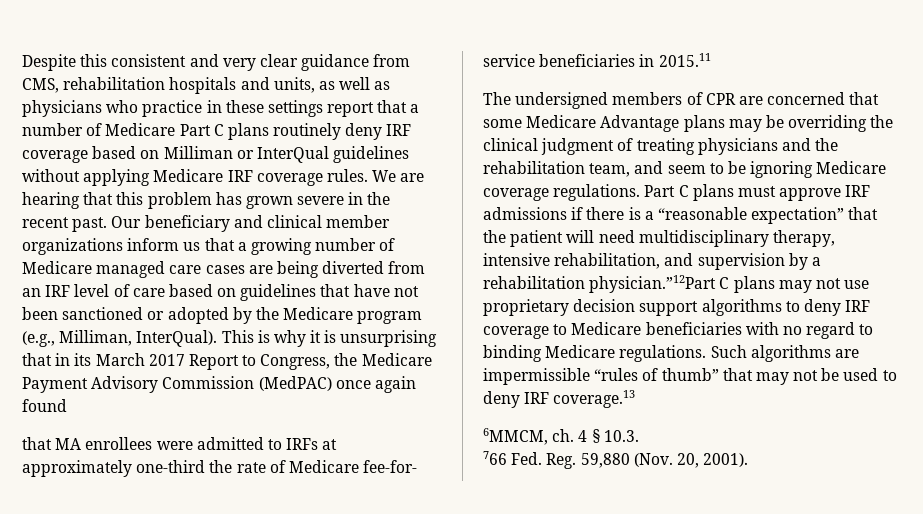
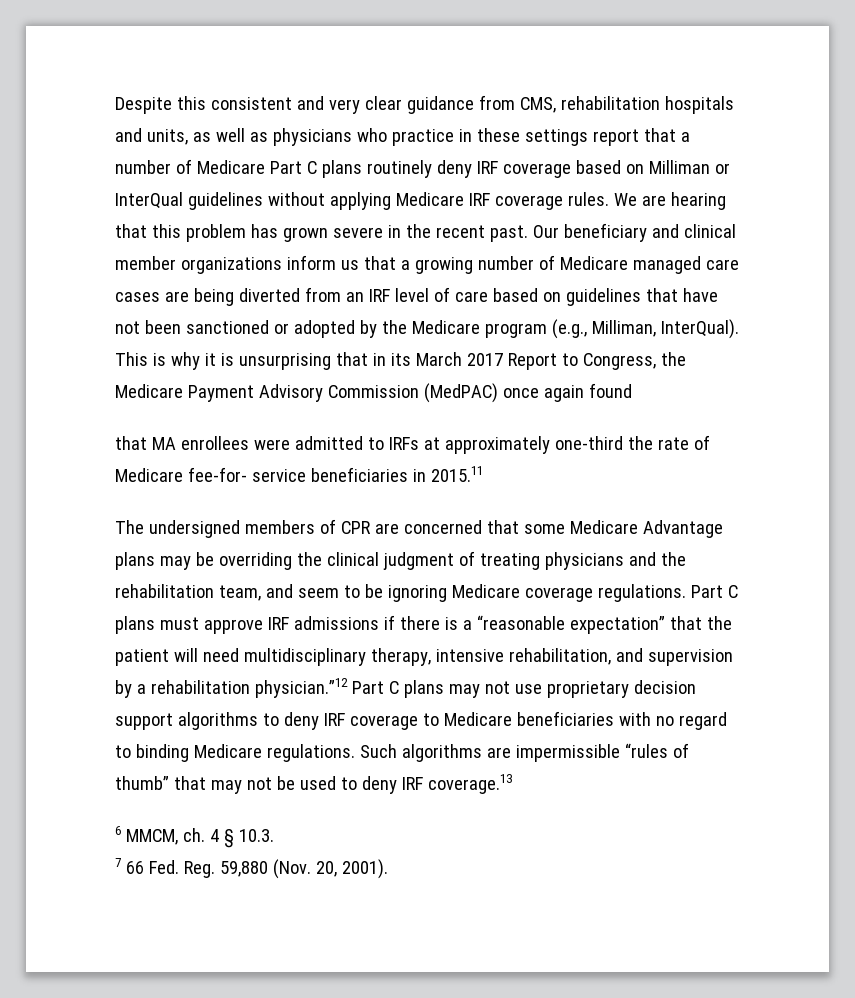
- Part C plans must approve IRF admissions if there is a “reasonable expectation” that the patient will need multidisciplinary therapy, intensive rehabilitation, and supervision by a rehabilitation physician.”12Part C plans may not use proprietary decision support algorithms to deny IRF coverage to Medicare beneficiaries with no regard to binding Medicare regulations.
+ Part C plans must approve IRF admissions if there is a “reasonable expectation” that the patient will need multidisciplinary therapy, intensive rehabilitation, and supervision by a rehabilitation physician.”12 Part C plans may not use proprietary decision support algorithms to deny IRF coverage to Medicare beneficiaries with no regard to binding Medicare regulations.
- 6MMCM, ch. 4 § 10.3.
+ 6 MMCM, ch. 4 § 10.3.
- 766 Fed. Reg. 59,880 (Nov. 20, 2001).
+ 7 66 Fed. Reg. 59,880 (Nov. 20, 2001).

